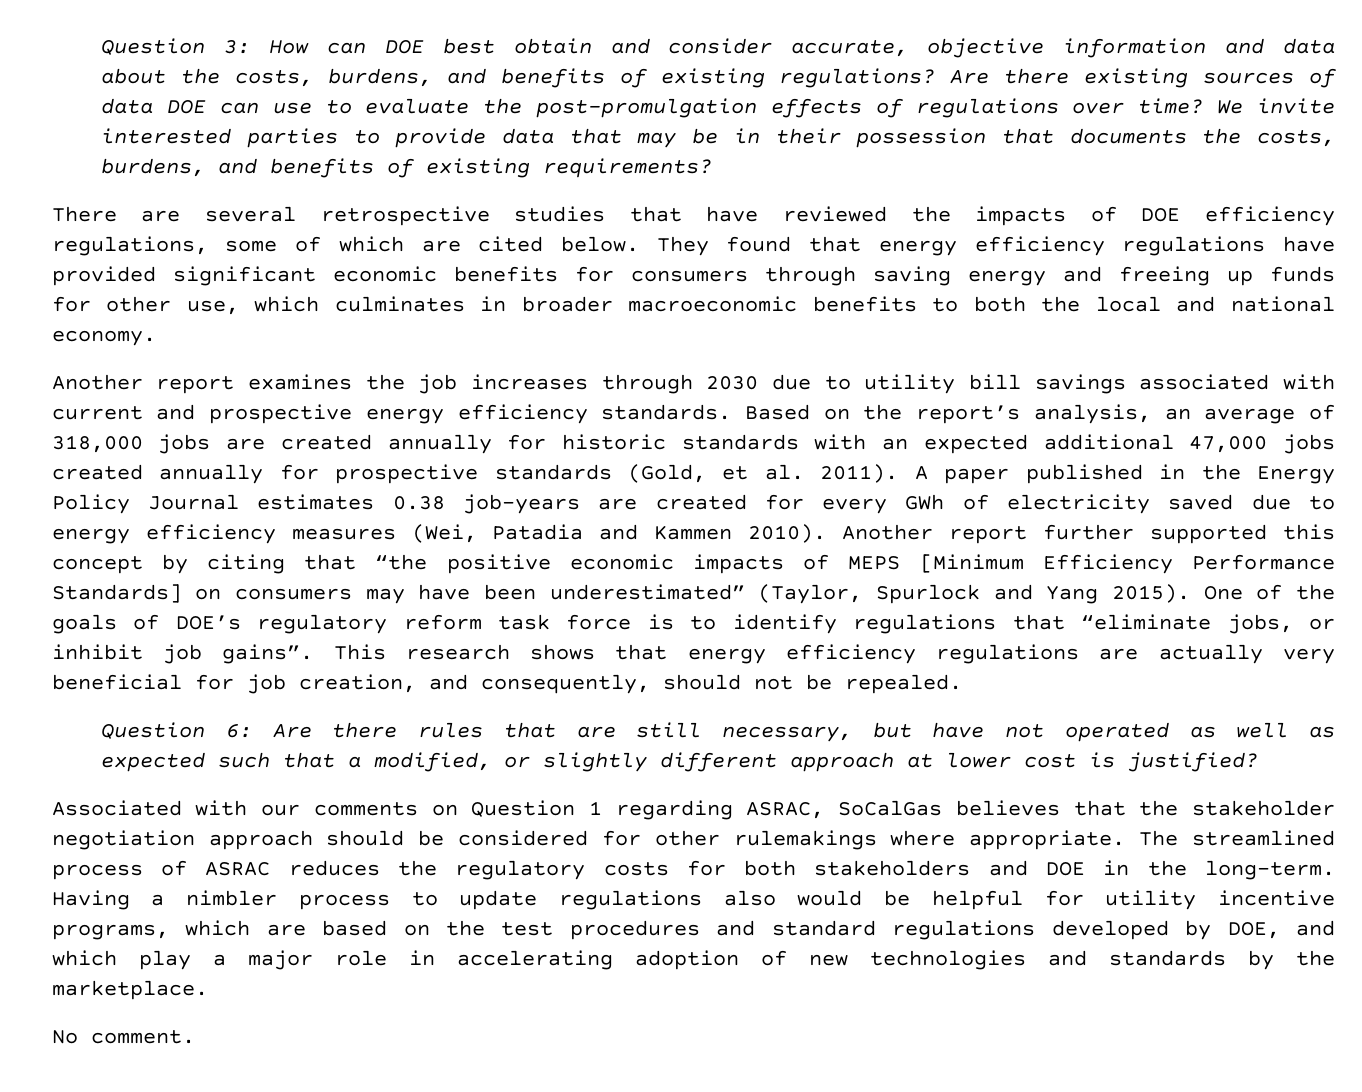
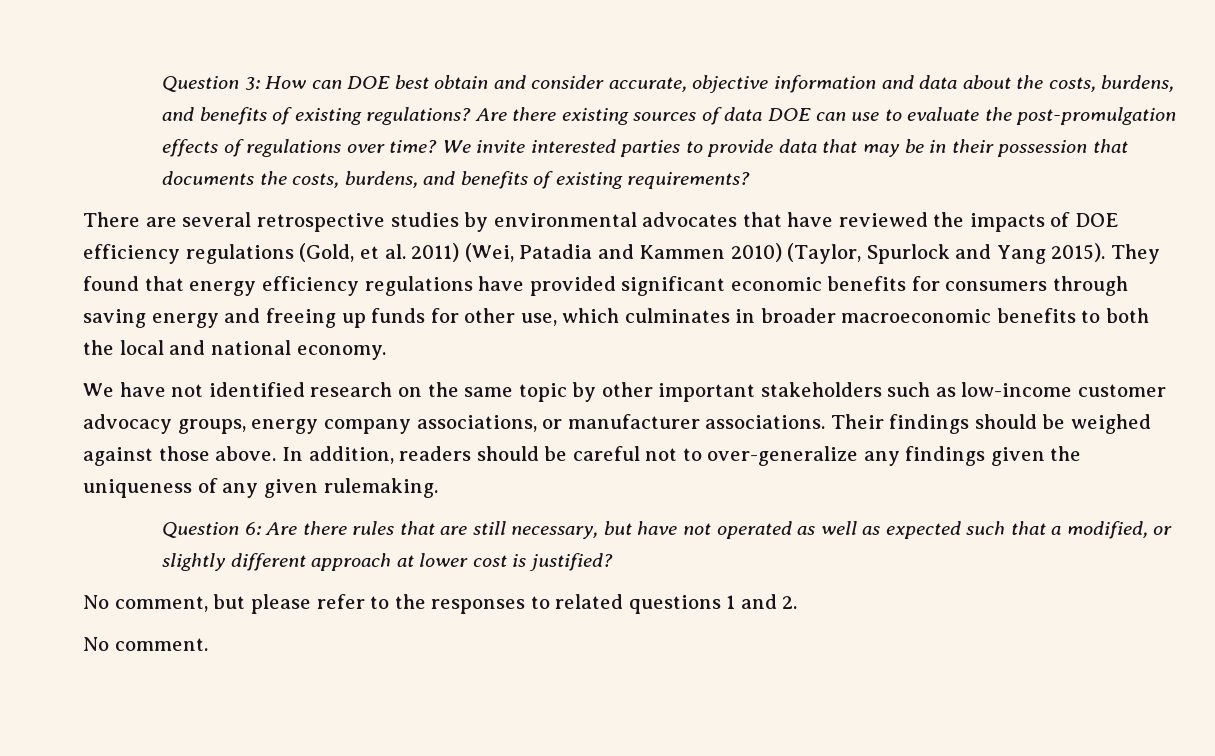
- There are several retrospective studies that have reviewed the impacts of DOE efficiency regulations, some of which are cited below.
+ There are several retrospective studies by environmental advocates that have reviewed the impacts of DOE efficiency regulations (Gold, et al. 2011) (Wei, Patadia and Kammen 2010) (Taylor, Spurlock and Yang 2015).
- Another report examines the job increases through 2030 due to utility bill savings associated with current and prospective energy efficiency standards. Based on the report’s analysis, an average of 318,000 jobs are created annually for historic standards with an expected additional 47,000 jobs created annually for prospective standards (Gold, et al. 2011). A paper published in the Energy Policy Journal estimates 0.38 job-years are created for every GWh of electricity saved due to energy efficiency measures (Wei, Patadia and Kammen 2010). Another report further supported this concept by citing that “the positive economic impacts of MEPS [Minimum Efficiency Performance Standards] on consumers may have been underestimated” (Taylor, Spurlock and Yang 2015). One of the goals of DOE’s regulatory reform task force is to identify regulations that “eliminate jobs, or inhibit job gains”. This research shows that energy efficiency regulations are actually very beneficial for job creation, and consequently, should not be repealed.
+ We have not identified research on the same topic by other important stakeholders such as low-income customer advocacy groups, energy company associations, or manufacturer associations. Their findings should be weighed against those above. In addition, readers should be careful not to over-generalize any findings given the uniqueness of any given rulemaking.
- Associated with our comments on Question 1 regarding ASRAC, SoCalGas believes that the stakeholder negotiation approach should be considered for other rulemakings where appropriate. The streamlined process of ASRAC reduces the regulatory costs for both stakeholders and DOE in the long-term. Having a nimbler process to update regulations also would be helpful for utility incentive programs, which are based on the test procedures and standard regulations developed by DOE, and which play a major role in accelerating adoption of new technologies and standards by the marketplace.
+ No comment, but please refer to the responses to related questions 1 and 2.

